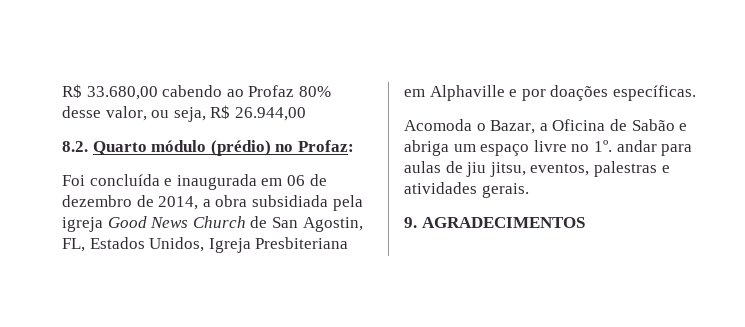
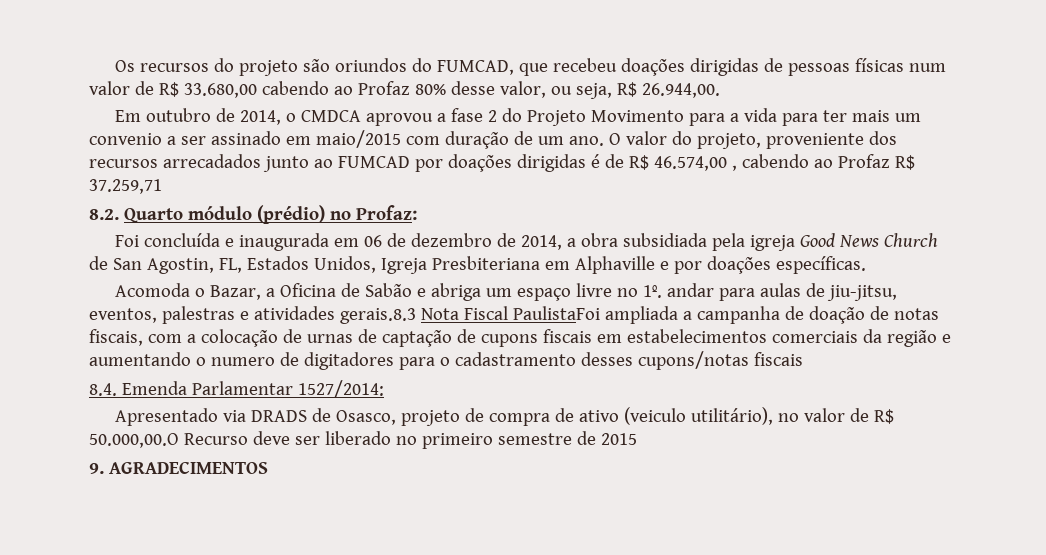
- R$ 33.680,00 cabendo ao Profaz 80% desse valor, ou seja, R$ 26.944,00
+ Os recursos do projeto são oriundos do FUMCAD, que recebeu doações dirigidas de pessoas físicas num valor de R$ 33.680,00 cabendo ao Profaz 80% desse valor, ou seja, R$ 26.944,00.
+ Em outubro de 2014, o CMDCA aprovou a fase 2 do Projeto Movimento para a vida para ter mais um convenio a ser assinado em maio/2015 com duração de um ano. O valor do projeto, proveniente dos recursos arrecadados junto ao FUMCAD por doações dirigidas é de R$ 46.574,00 , cabendo ao Profaz R$ 37.259,71
- Acomoda o Bazar, a Oficina de Sabão e abriga um espaço livre no 1º. andar para aulas de jiu jitsu, eventos, palestras e atividades gerais.
+ Acomoda o Bazar, a Oficina de Sabão e abriga um espaço livre no 1º. andar para aulas de jiu-jitsu, eventos, palestras e atividades gerais.8.3 Nota Fiscal PaulistaFoi ampliada a campanha de doação de notas fiscais, com a colocação de urnas de captação de cupons fiscais em estabelecimentos comerciais da região e aumentando o numero de digitadores para o cadastramento desses cupons/notas fiscais
+ 8.4. Emenda Parlamentar 1527/2014:
+ Apresentado via DRADS de Osasco, projeto de compra de ativo (veiculo utilitário), no valor de R$ 50.000,00.O Recurso deve ser liberado no primeiro semestre de 2015

